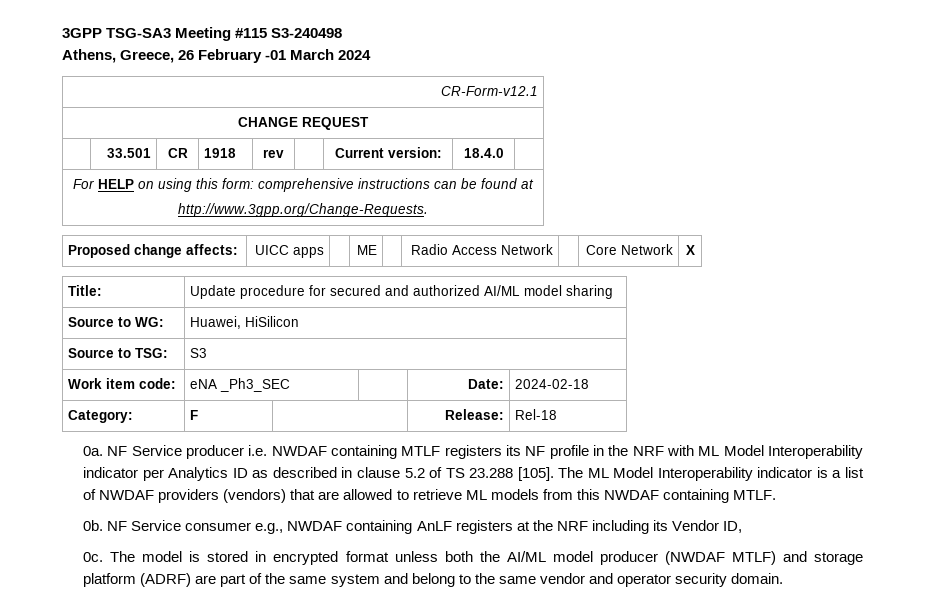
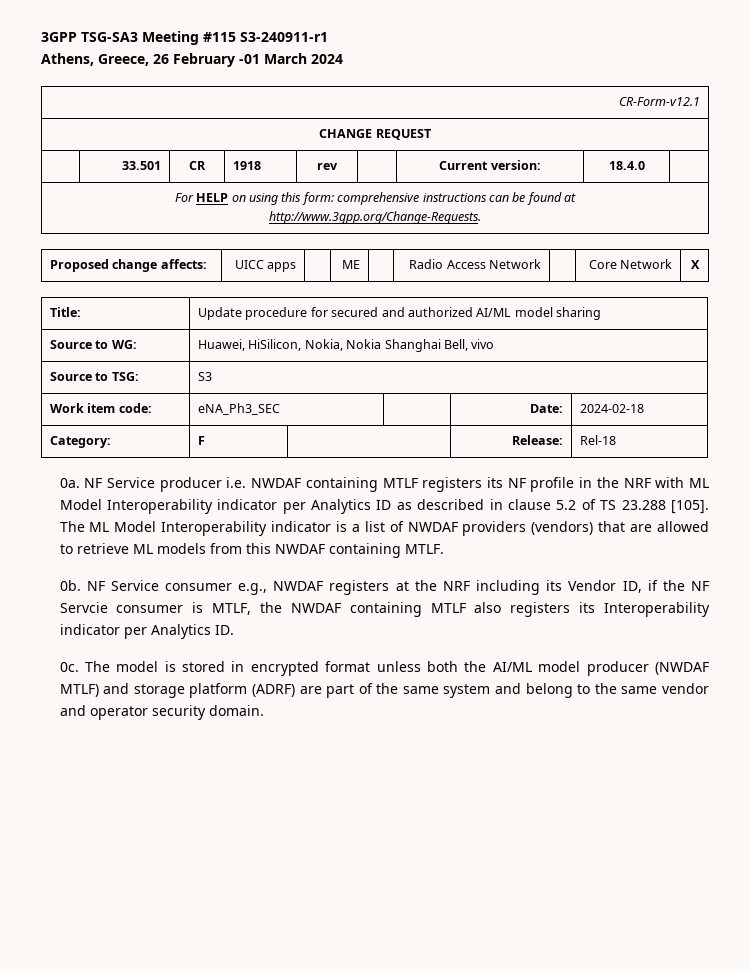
- 3GPP TSG-SA3 Meeting #115 S3-240498
+ 3GPP TSG-SA3 Meeting #115 S3-240911-r1
- Source to WG: | Huawei, HiSilicon
+ Source to WG: | Huawei, HiSilicon, Nokia, Nokia Shanghai Bell, vivo
- Work item code: | eNA _Ph3_SEC | | Date: | 2024-02-18
+ Work item code: | eNA_Ph3_SEC | | Date: | 2024-02-18
- NF Service consumer e.g., NWDAF containing AnLF registers at the NRF including its Vendor ID,
+ NF Service consumer e.g., NWDAF registers at the NRF including its Vendor ID, if the NF Servcie consumer is MTLF, the NWDAF containing MTLF also registers its Interoperability indicator per Analytics ID.

